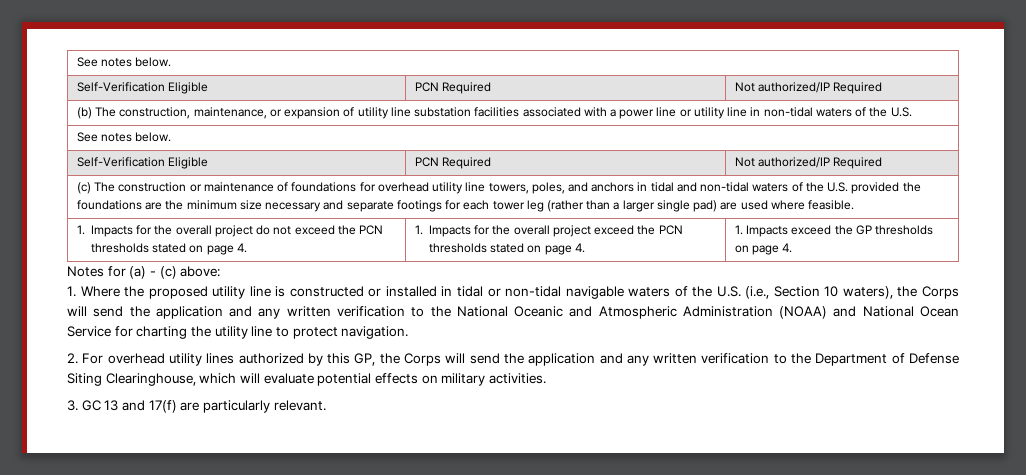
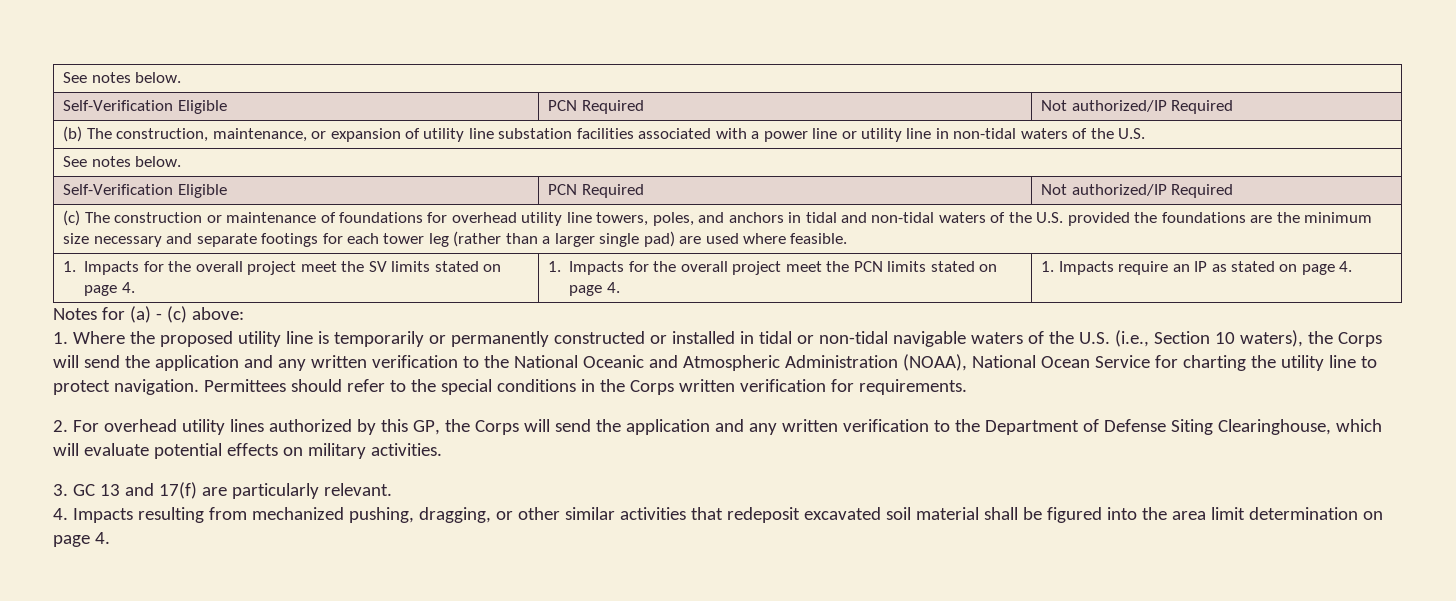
- 1. Impacts for the overall project do not exceed the PCN thresholds stated on page 4. | 1. Impacts for the overall project exceed the PCN thresholds stated on page 4. | 1. Impacts exceed the GP thresholds on page 4.
+ 1. Impacts for the overall project meet the SV limits stated on page 4. | 1. Impacts for the overall project meet the PCN limits stated on page 4. | 1. Impacts require an IP as stated on page 4.
- 1. Where the proposed utility line is constructed or installed in tidal or non-tidal navigable waters of the U.S. (i.e., Section 10 waters), the Corps will send the application and any written verification to the National Oceanic and Atmospheric Administration (NOAA) and National Ocean Service for charting the utility line to protect navigation.
+ 1. Where the proposed utility line is temporarily or permanently constructed or installed in tidal or non-tidal navigable waters of the U.S. (i.e., Section 10 waters), the Corps will send the application and any written verification to the National Oceanic and Atmospheric Administration (NOAA), National Ocean Service for charting the utility line to protect navigation. Permittees should refer to the special conditions in the Corps written verification for requirements.
+ 4. Impacts resulting from mechanized pushing, dragging, or other similar activities that redeposit excavated soil material shall be figured into the area limit determination on page 4.

